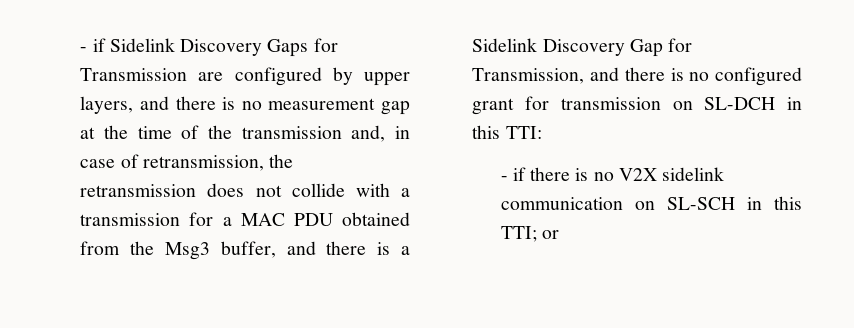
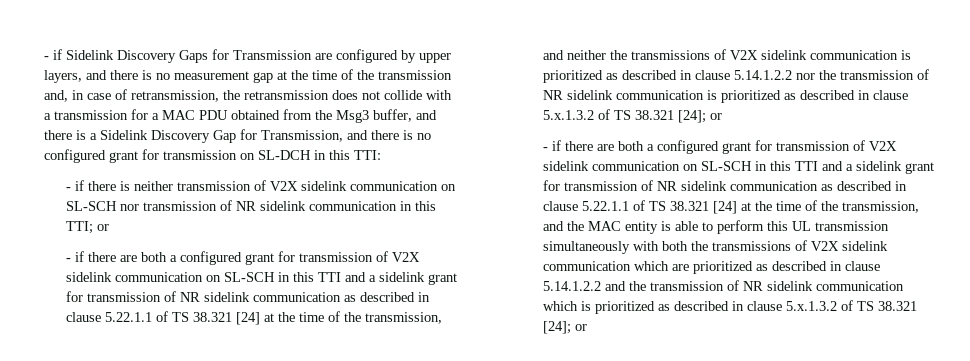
- - if there is no V2X sidelink communication on SL-SCH in this TTI; or
+ - if there is neither transmission of V2X sidelink communication on SL-SCH nor transmission of NR sidelink communication in this TTI; or
+ - if there are both a configured grant for transmission of V2X sidelink communication on SL-SCH in this TTI and a sidelink grant for transmission of NR sidelink communication as described in clause 5.22.1.1 of TS 38.321 [24] at the time of the transmission, and neither the transmissions of V2X sidelink communication is prioritized as described in clause 5.14.1.2.2 nor the transmission of NR sidelink communication is prioritized as described in clause 5.x.1.3.2 of TS 38.321 [24]; or
+ - if there are both a configured grant for transmission of V2X sidelink communication on SL-SCH in this TTI and a sidelink grant for transmission of NR sidelink communication as described in clause 5.22.1.1 of TS 38.321 [24] at the time of the transmission, and the MAC entity is able to perform this UL transmission simultaneously with both the transmissions of V2X sidelink communication which are prioritized as described in clause 5.14.1.2.2 and the transmission of NR sidelink communication which is prioritized as described in clause 5.x.1.3.2 of TS 38.321 [24]; or

